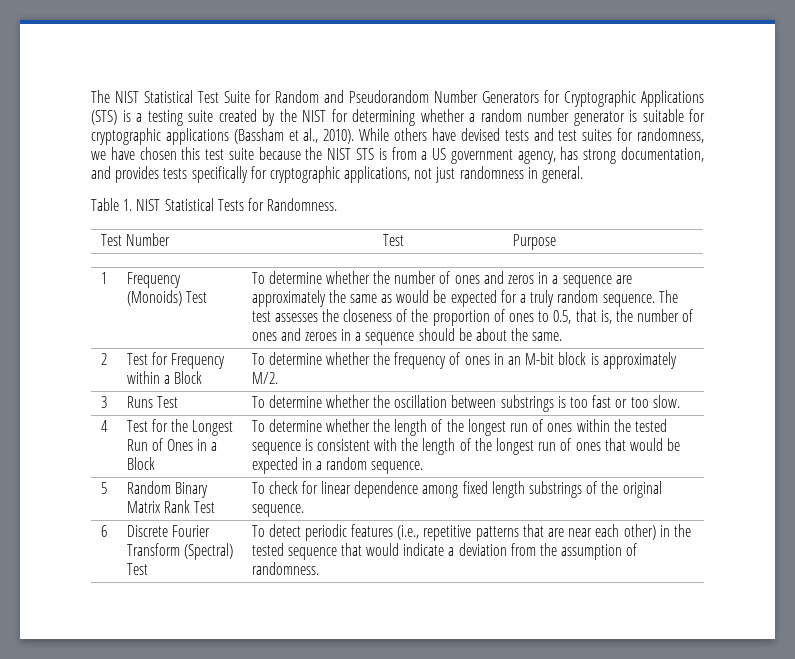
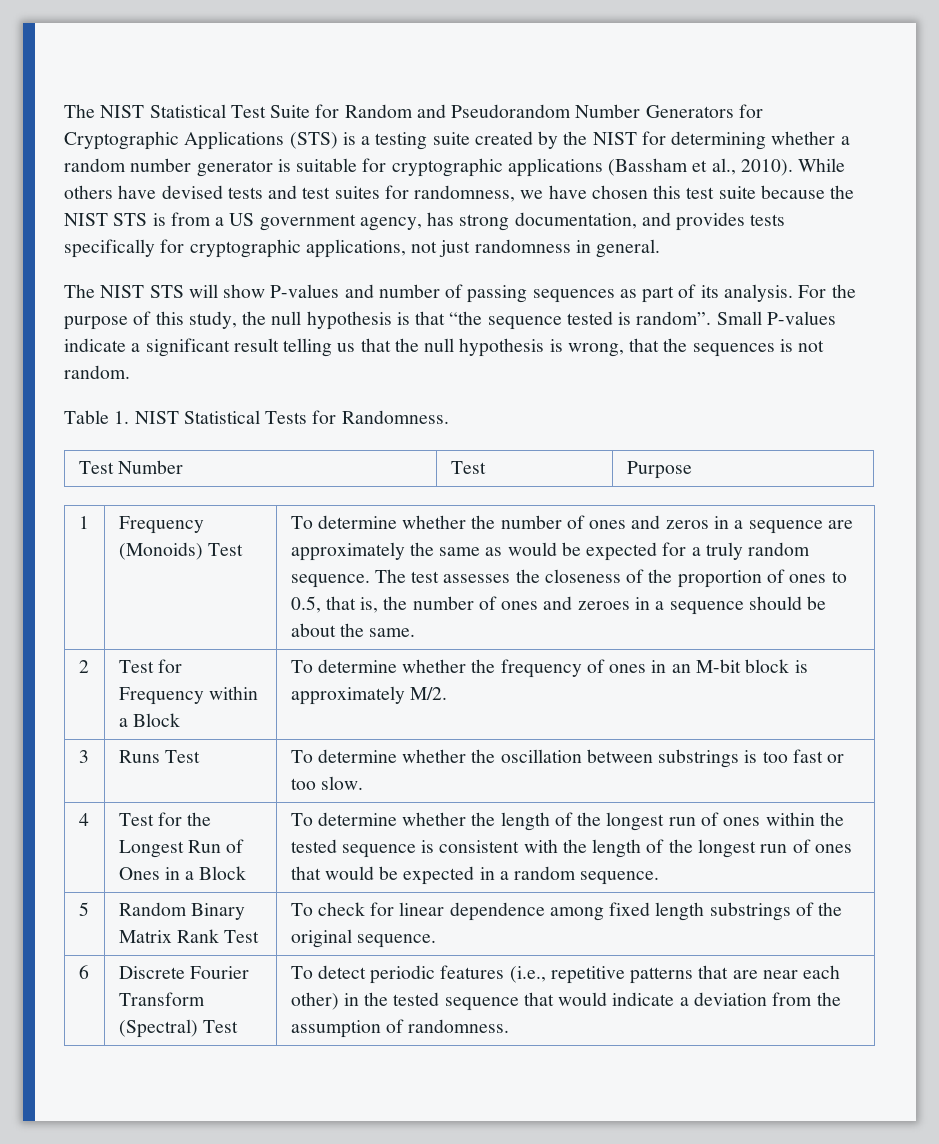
+ The NIST STS will show P-values and number of passing sequences as part of its analysis. For the purpose of this study, the null hypothesis is that “the sequence tested is random”. Small P-values indicate a significant result telling us that the null hypothesis is wrong, that the sequences is not random.

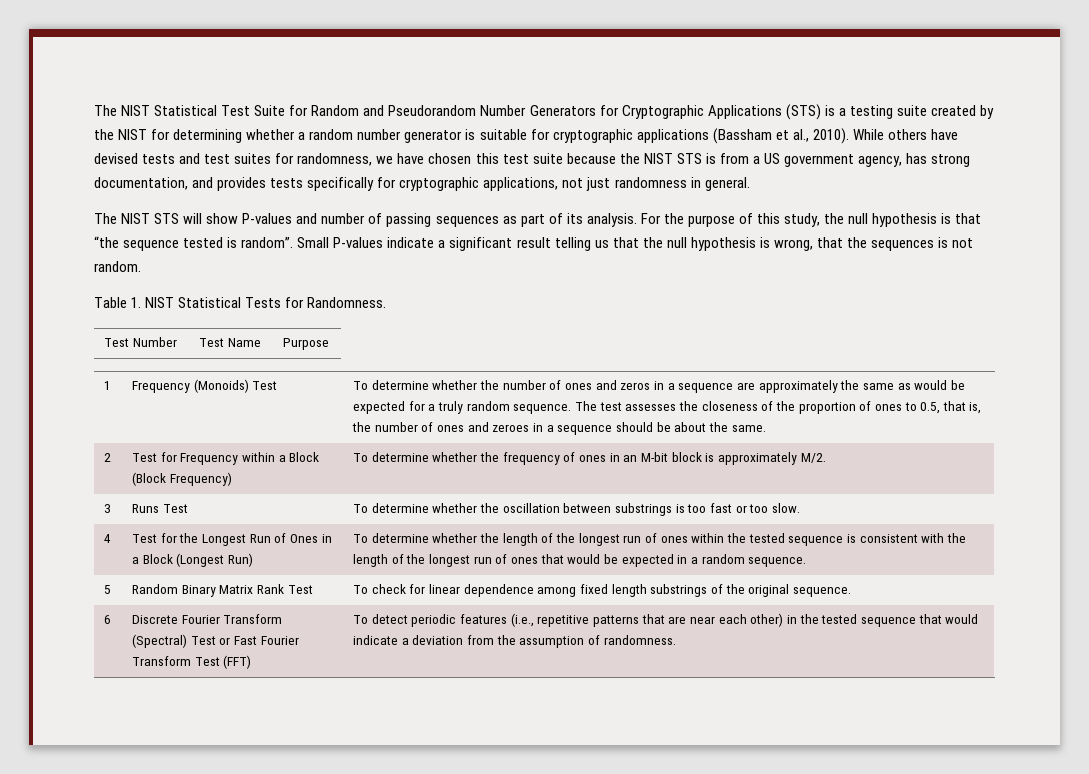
- Test Number | Test | Purpose
+ Test Number | Test Name | Purpose
- 2 | Test for Frequency within a Block | To determine whether the frequency of ones in an M-bit block is approximately M/2.
+ 2 | Test for Frequency within a Block (Block Frequency) | To determine whether the frequency of ones in an M-bit block is approximately M/2.
- Test for the Longest Run of Ones in a Block
+ Test for the Longest Run of Ones in a Block (Longest Run)
- 6 | Discrete Fourier Transform (Spectral) Test | To detect periodic features (i.e., repetitive patterns that are near each other) in the tested sequence that would indicate a deviation from the assumption of randomness.
+ 6 | Discrete Fourier Transform (Spectral) Test or Fast Fourier Transform Test (FFT) | To detect periodic features (i.e., repetitive patterns that are near each other) in the tested sequence that would indicate a deviation from the assumption of randomness.

